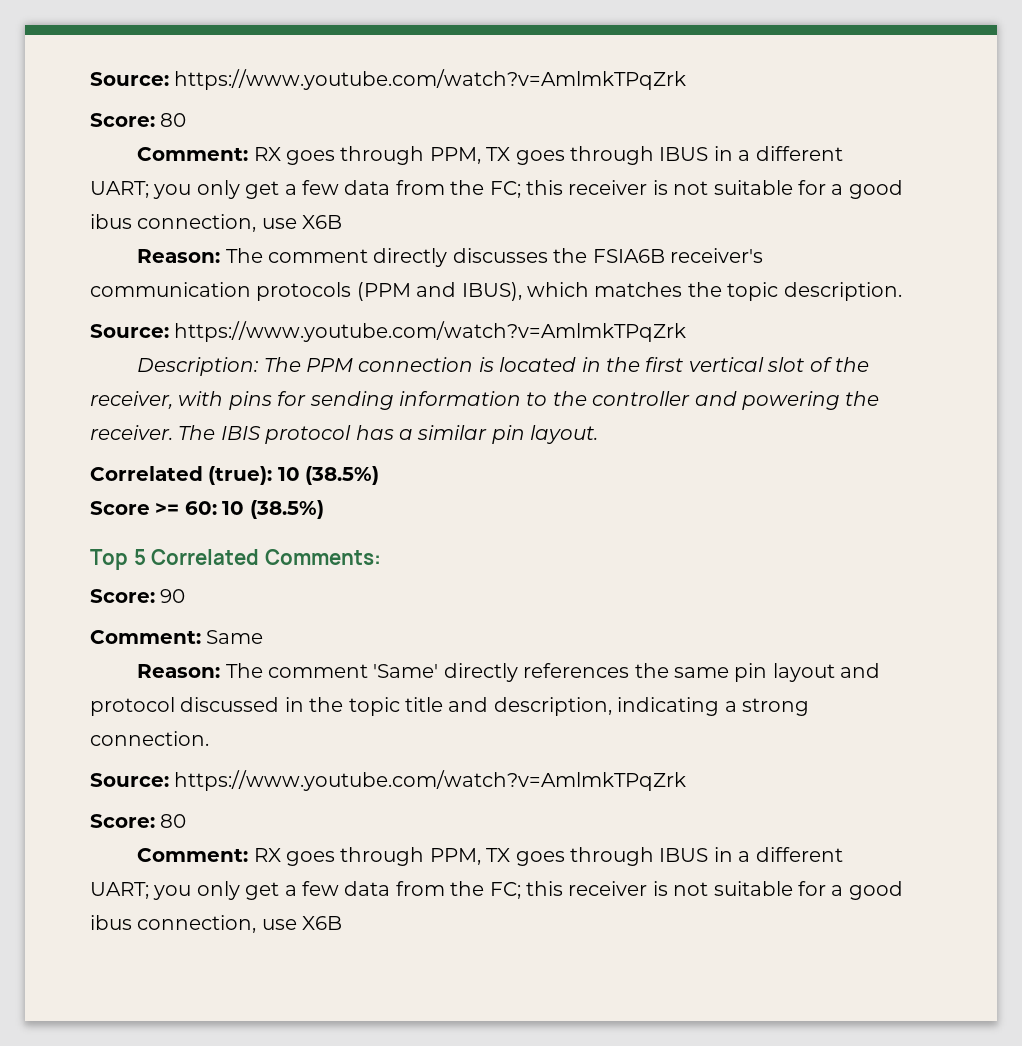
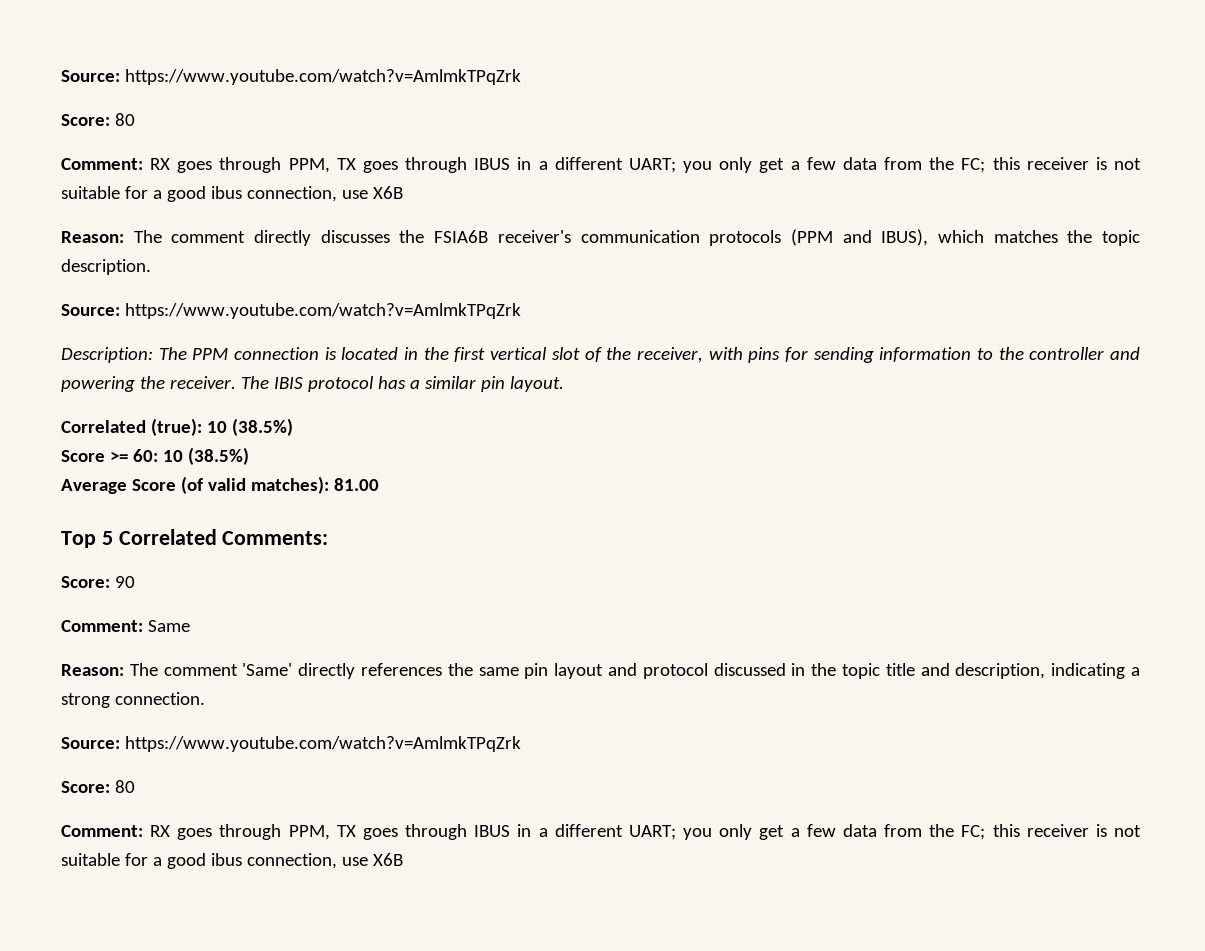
+ Average Score (of valid matches): 81.00

